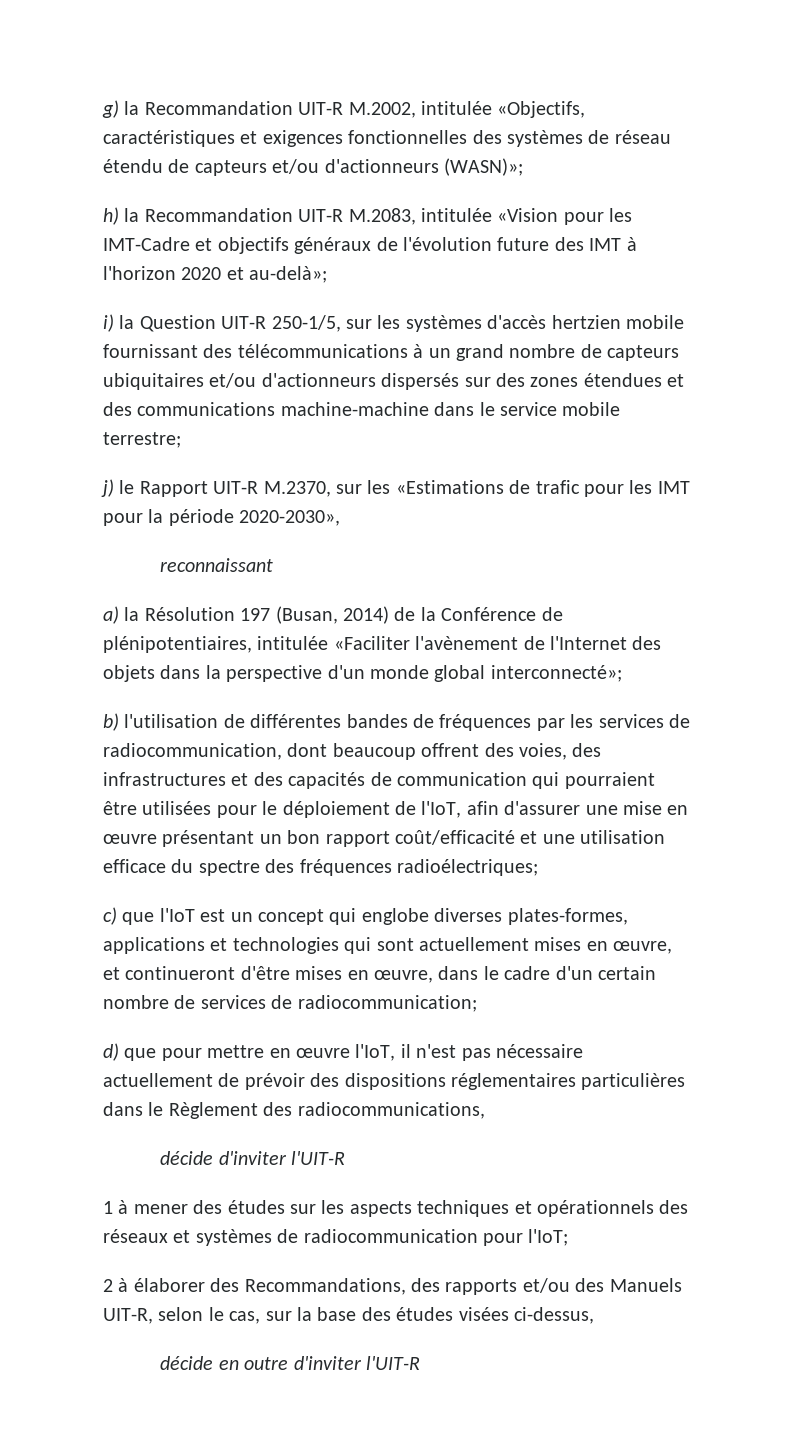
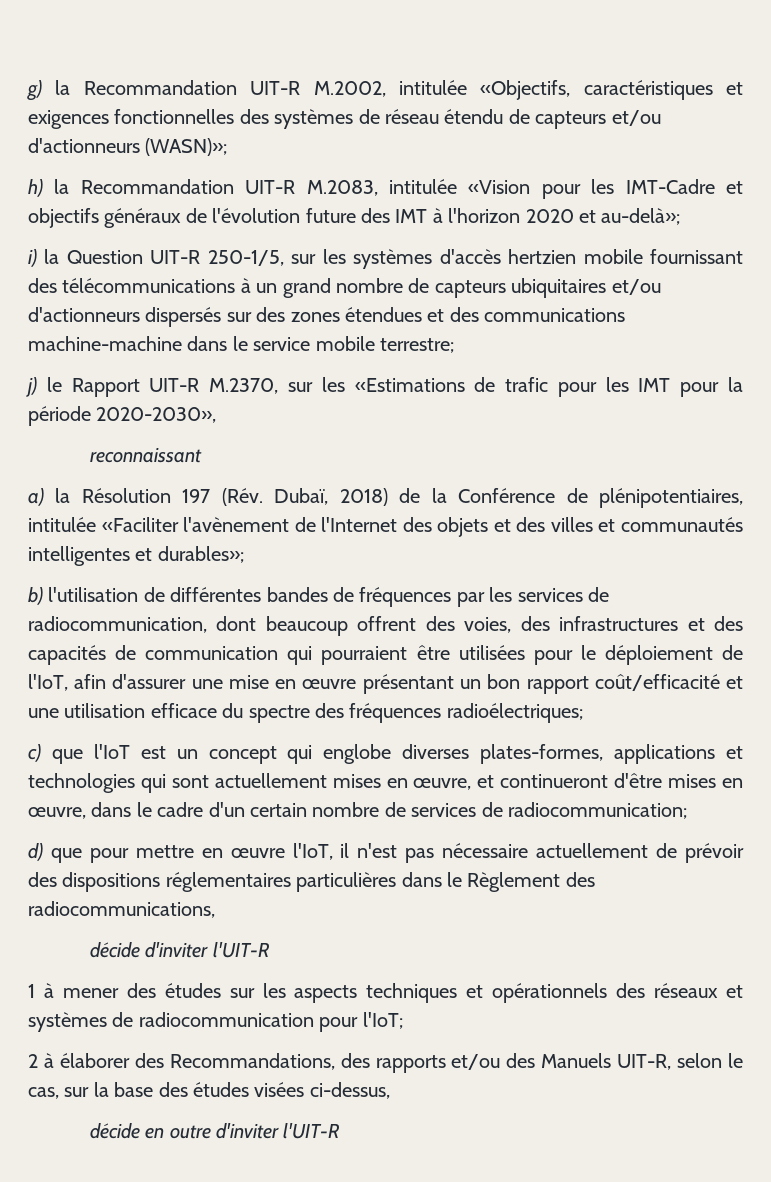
- a) la Résolution 197 (Busan, 2014) de la Conférence de plénipotentiaires, intitulée «Faciliter l'avènement de l'Internet des objets dans la perspective d'un monde global interconnecté»;
+ a) la Résolution 197 (Rév. Dubaï, 2018) de la Conférence de plénipotentiaires, intitulée «Faciliter l'avènement de l'Internet des objets et des villes et communautés intelligentes et durables»;

